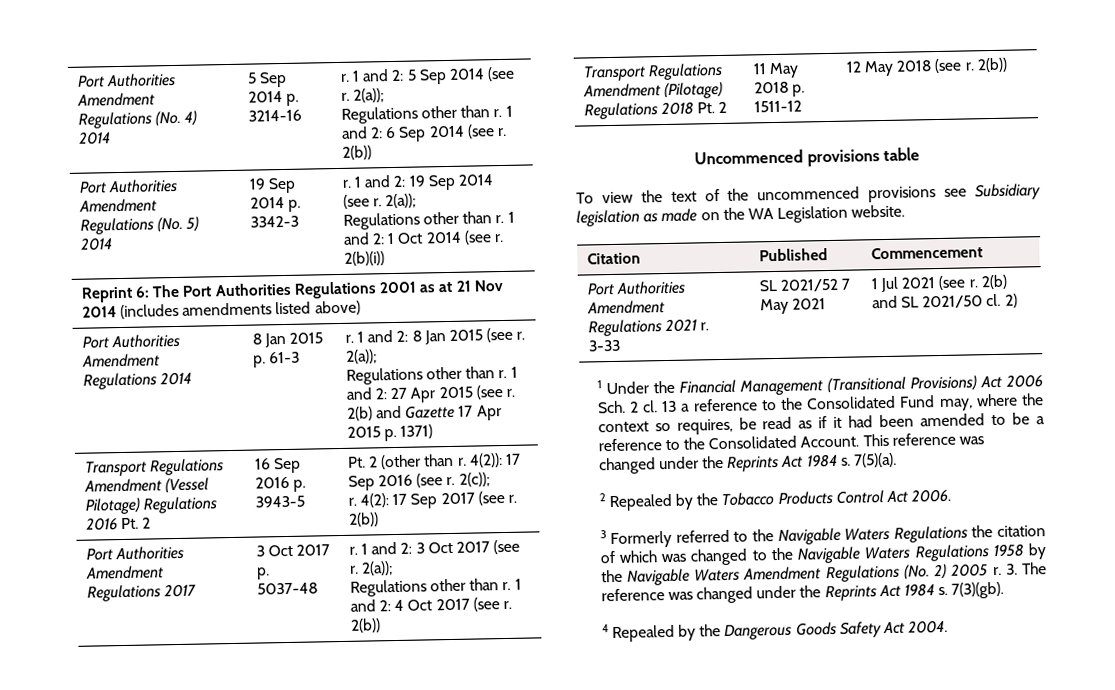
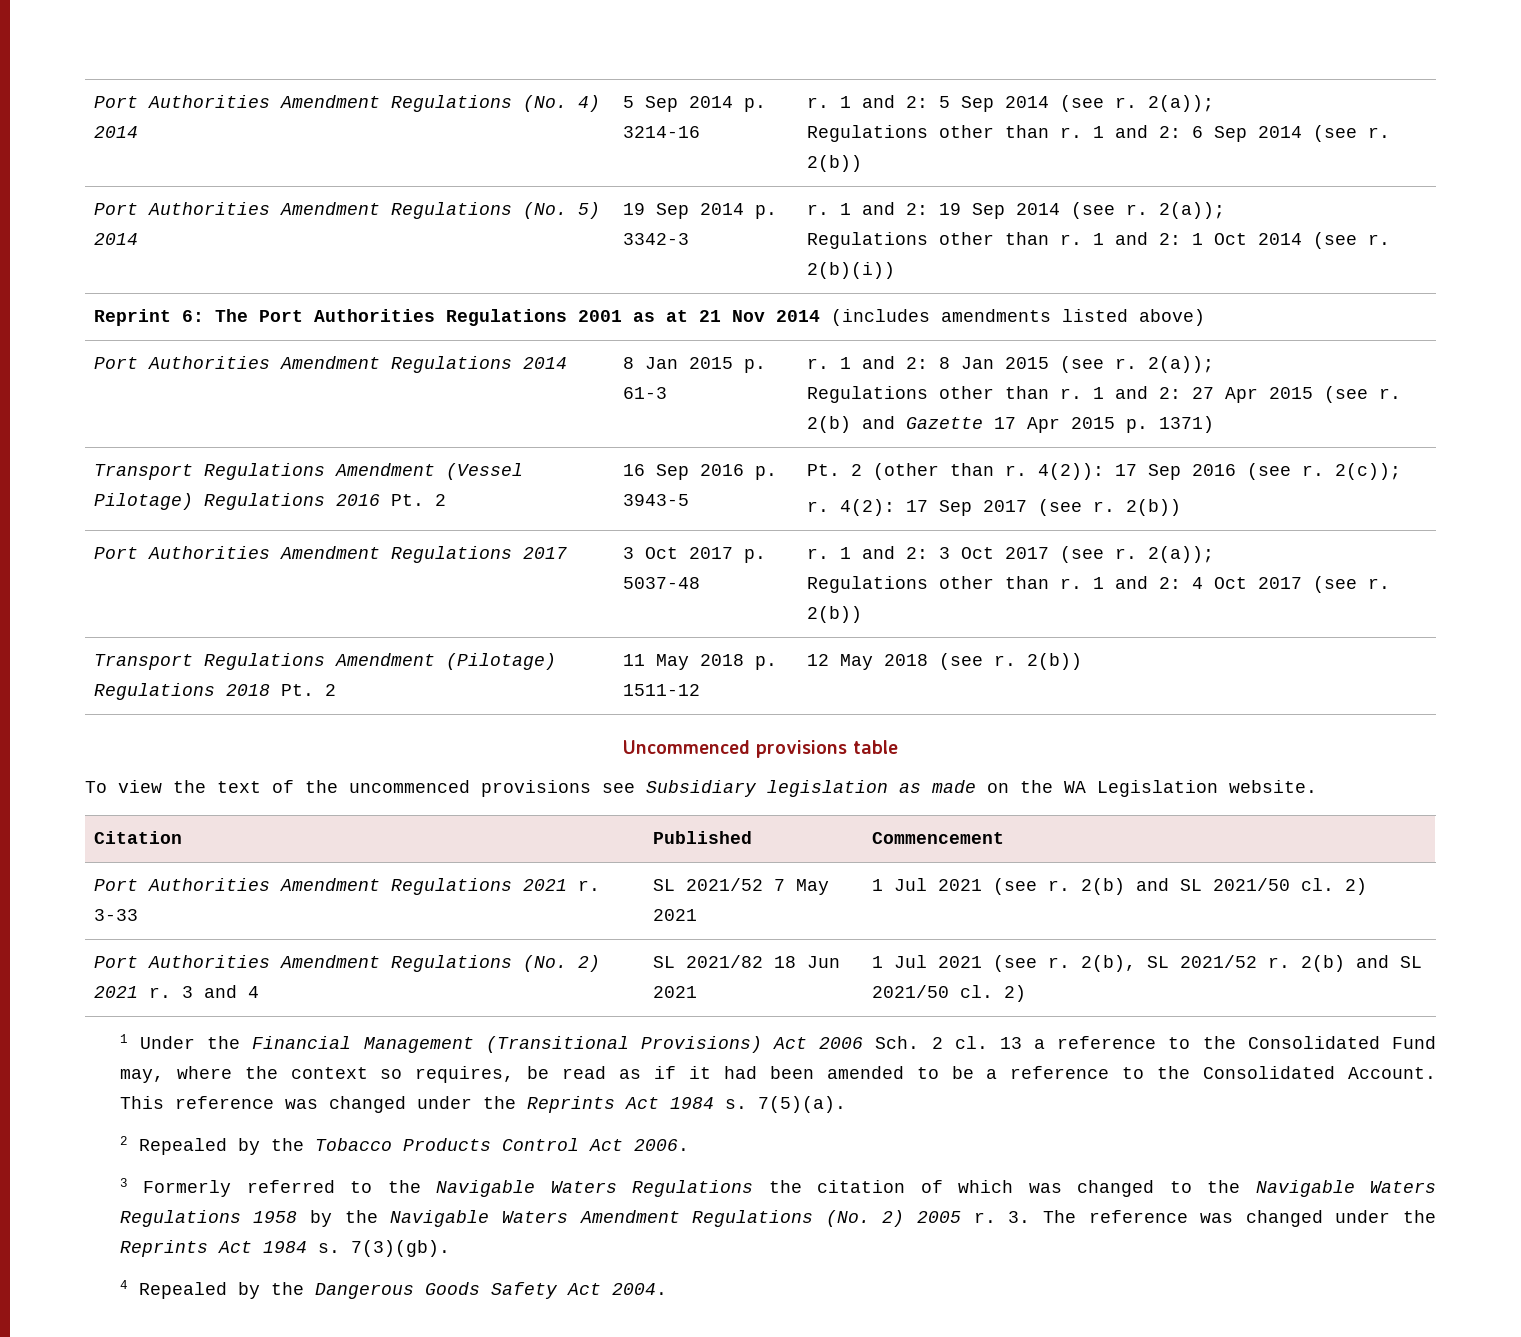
+ Port Authorities Amendment Regulations (No. 2) 2021 r. 3 and 4 | SL 2021/82 18 Jun 2021 | 1 Jul 2021 (see r. 2(b), SL 2021/52 r. 2(b) and SL 2021/50 cl. 2)

